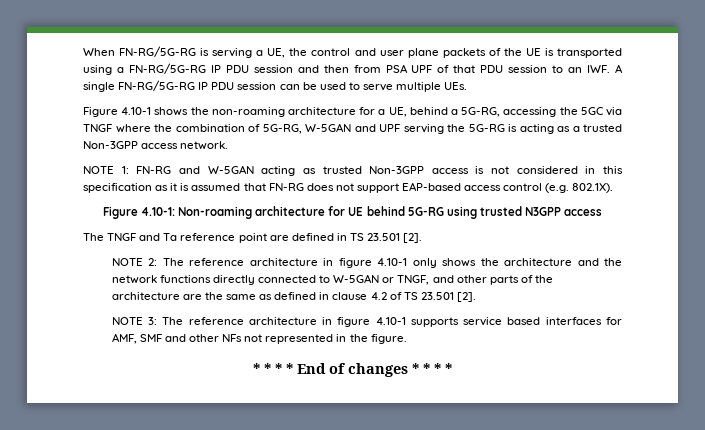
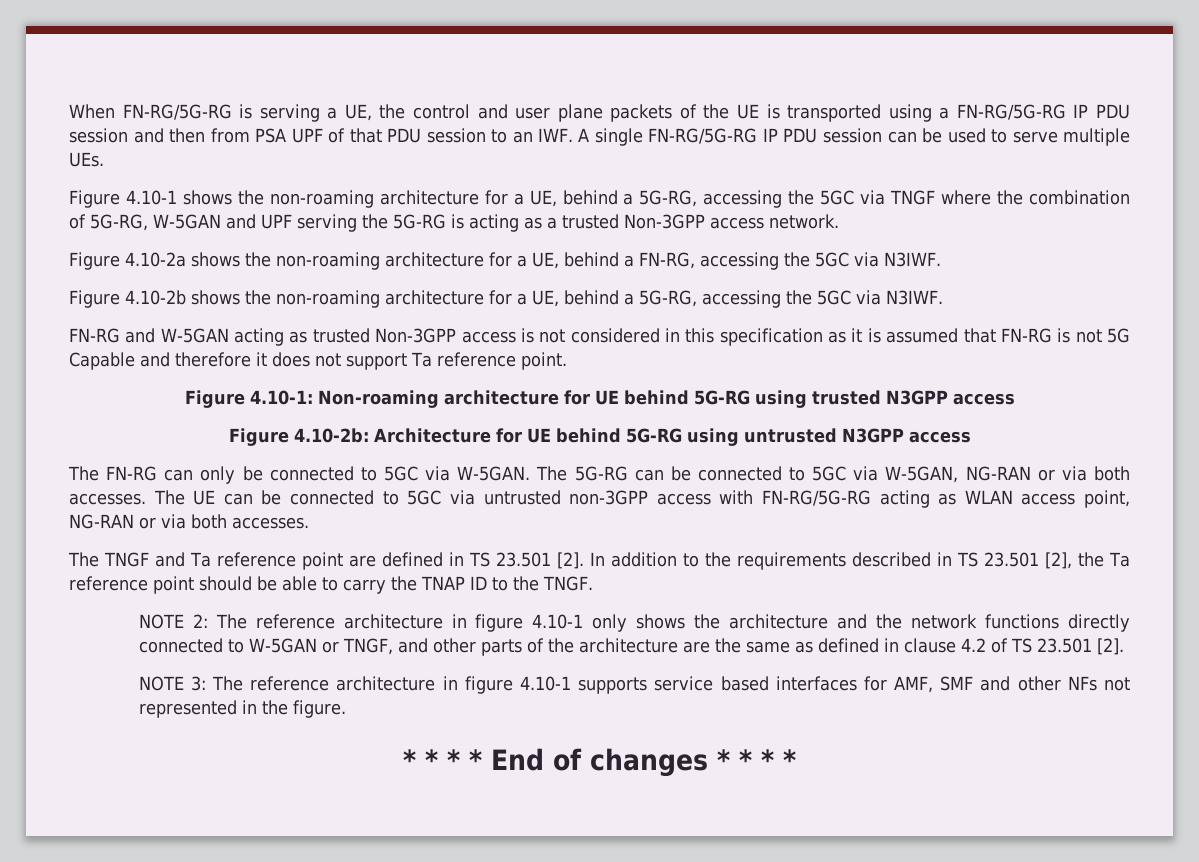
- NOTE 1: FN-RG and W-5GAN acting as trusted Non-3GPP access is not considered in this specification as it is assumed that FN-RG does not support EAP-based access control (e.g. 802.1X).
+ Figure 4.10-2a shows the non-roaming architecture for a UE, behind a FN-RG, accessing the 5GC via N3IWF.
+ Figure 4.10-2b shows the non-roaming architecture for a UE, behind a 5G-RG, accessing the 5GC via N3IWF.
+ FN-RG and W-5GAN acting as trusted Non-3GPP access is not considered in this specification as it is assumed that FN-RG is not 5G Capable and therefore it does not support Ta reference point.
+ Figure 4.10-2b: Architecture for UE behind 5G-RG using untrusted N3GPP access
+ The FN-RG can only be connected to 5GC via W-5GAN. The 5G-RG can be connected to 5GC via W-5GAN, NG-RAN or via both accesses. The UE can be connected to 5GC via untrusted non-3GPP access with FN-RG/5G-RG acting as WLAN access point, NG-RAN or via both accesses.
+ In addition to the requirements described in TS 23.501 [2], the Ta reference point should be able to carry the TNAP ID to the TNGF.

